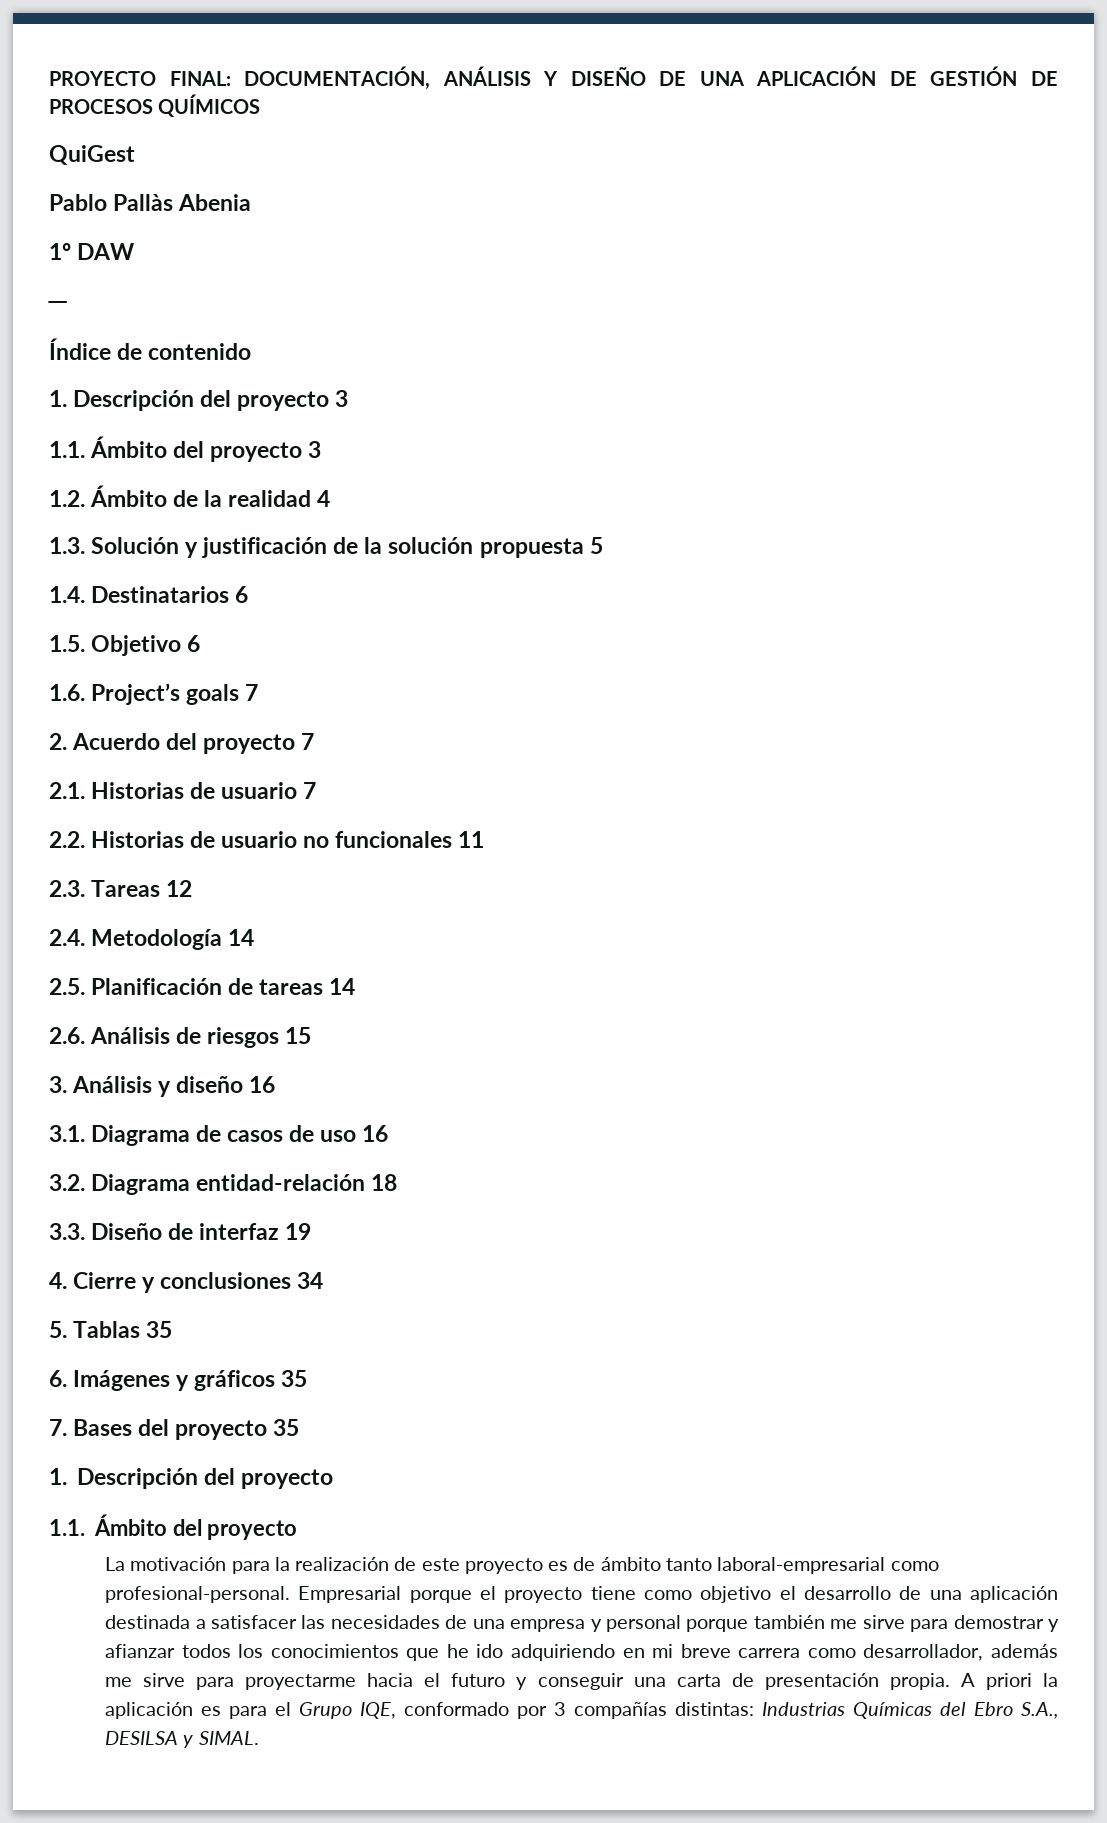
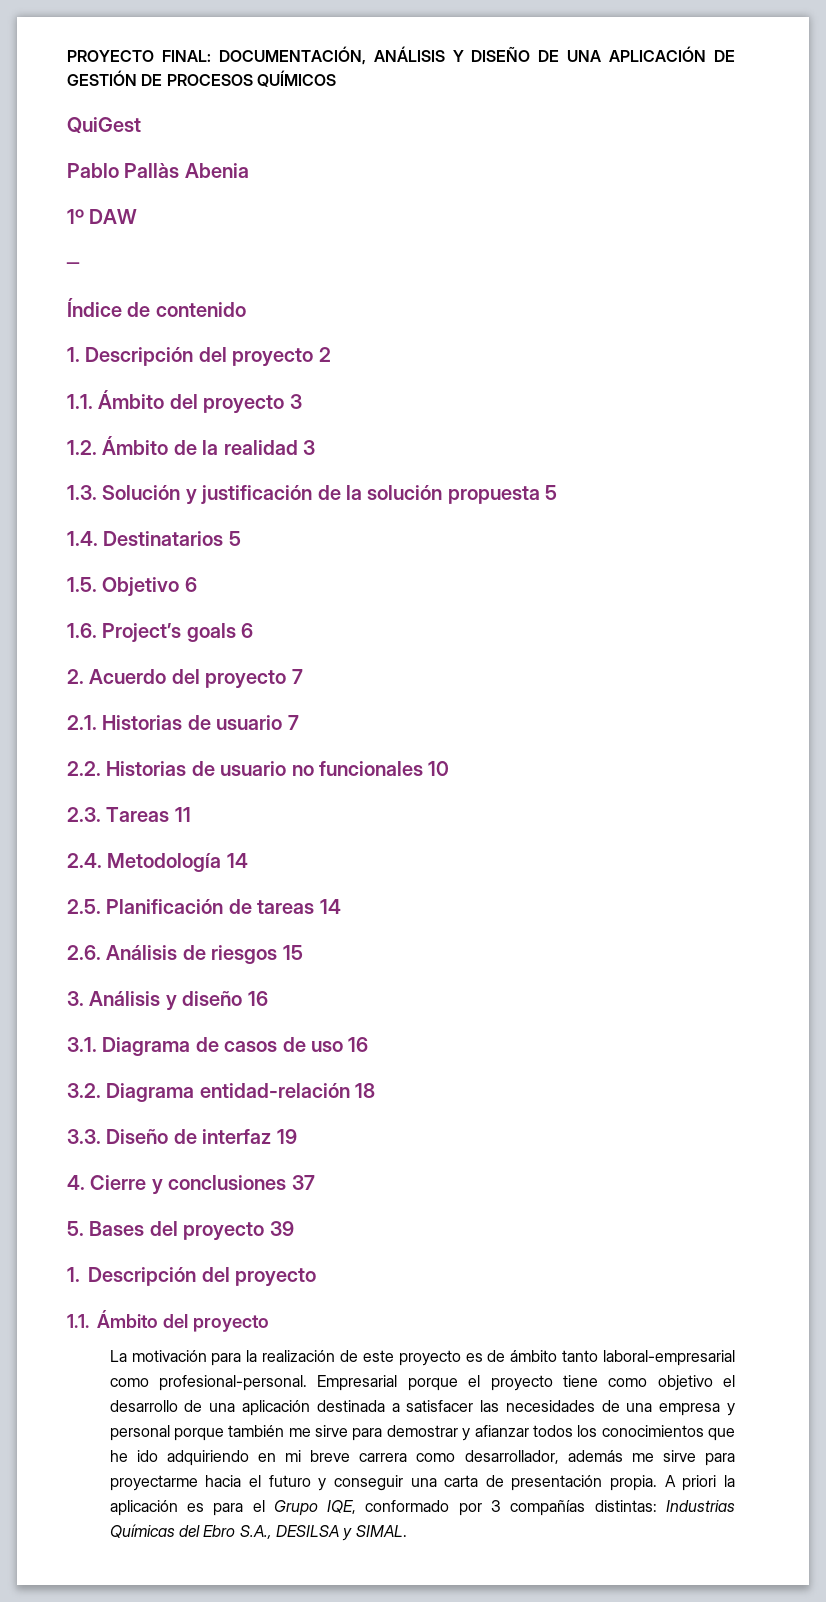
- 1. Descripción del proyecto 3
+ 1. Descripción del proyecto 2
- 1.2. Ámbito de la realidad 4
+ 1.2. Ámbito de la realidad 3
- 1.4. Destinatarios 6
+ 1.4. Destinatarios 5
- 1.6. Project’s goals 7
+ 1.6. Project’s goals 6
- 2.2. Historias de usuario no funcionales 11
+ 2.2. Historias de usuario no funcionales 10
- 2.3. Tareas 12
+ 2.3. Tareas 11
- 4. Cierre y conclusiones 34
+ 4. Cierre y conclusiones 37
- 5. Tablas 35
- 6. Imágenes y gráficos 35
- 7. Bases del proyecto 35
+ 5. Bases del proyecto 39

